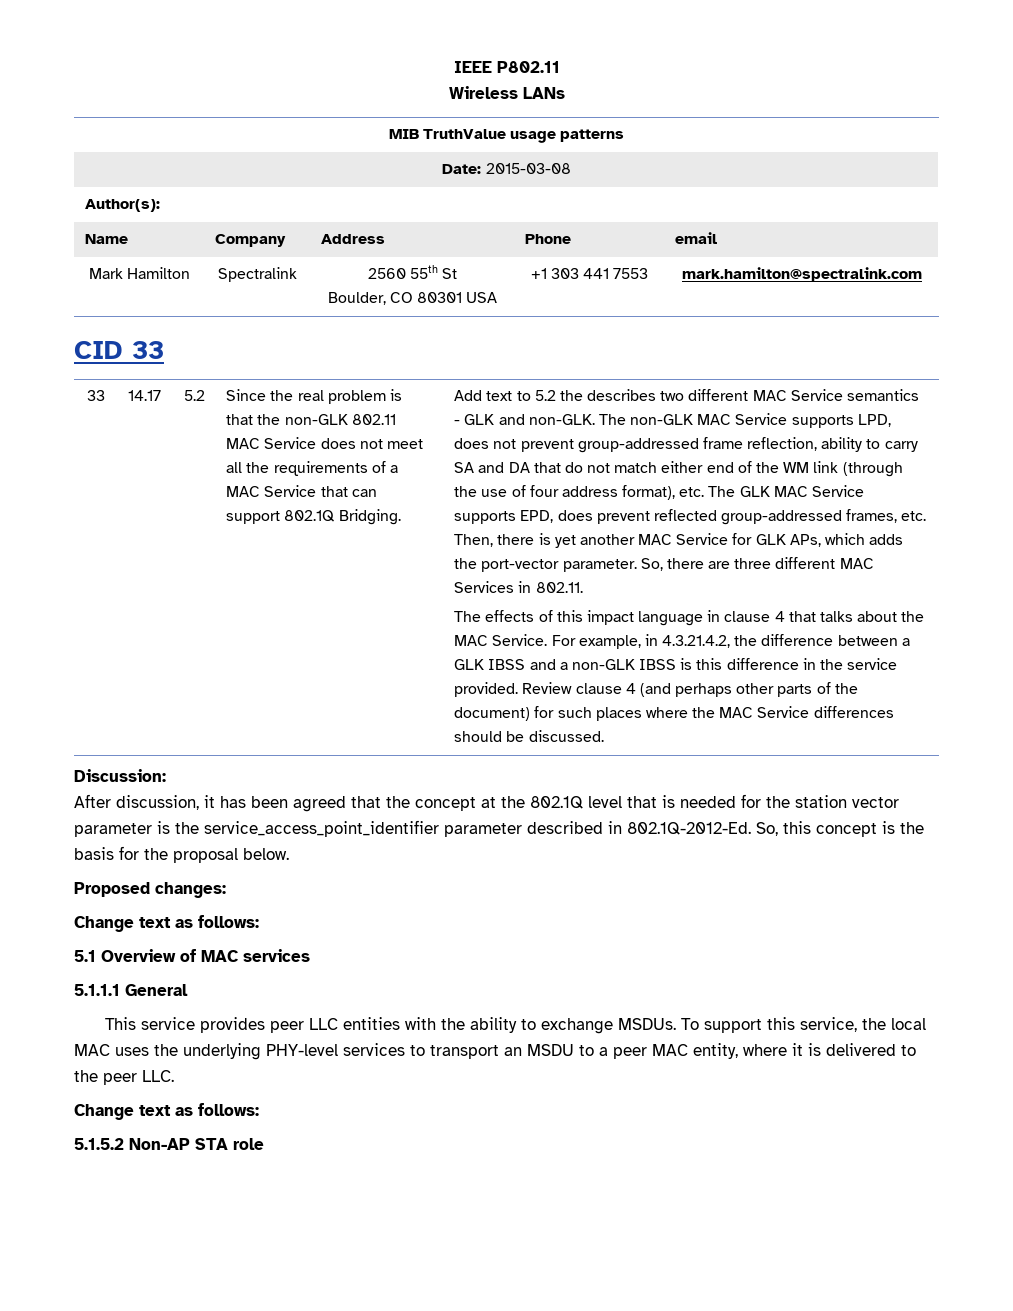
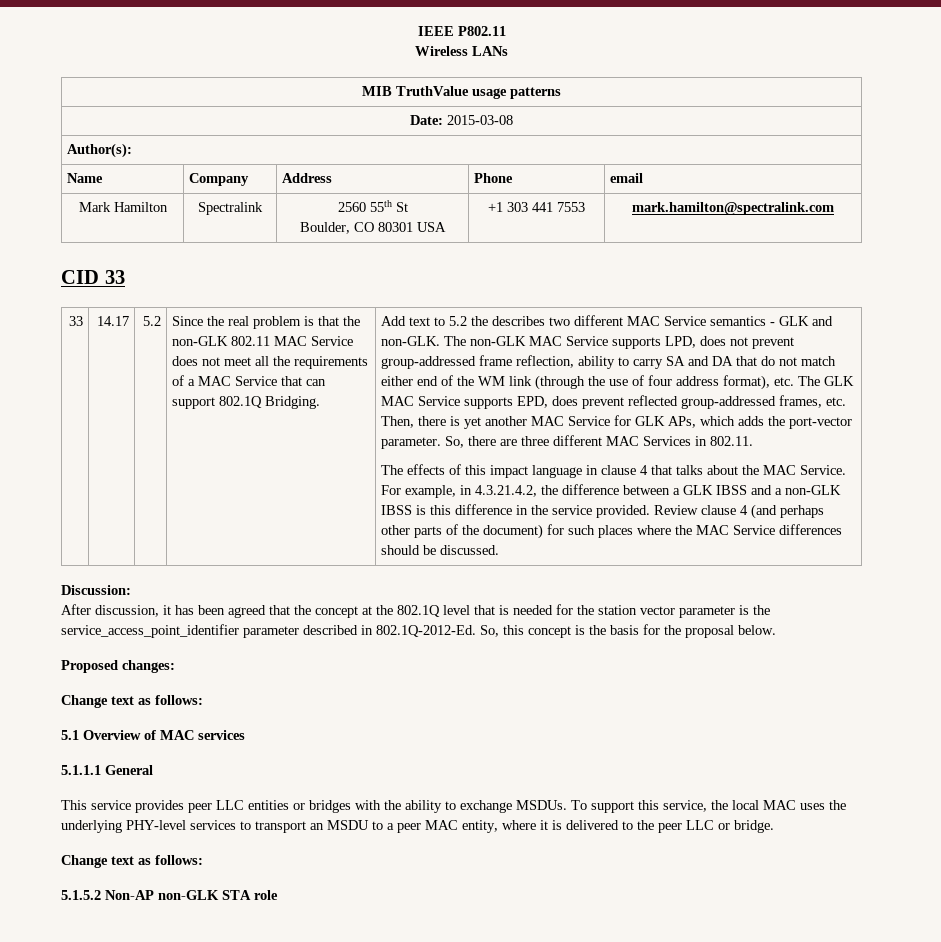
- This service provides peer LLC entities with the ability to exchange MSDUs.
+ This service provides peer LLC entities or bridges with the ability to exchange MSDUs.
- To support this service, the local MAC uses the underlying PHY-level services to transport an MSDU to a peer MAC entity, where it is delivered to the peer LLC.
+ To support this service, the local MAC uses the underlying PHY-level services to transport an MSDU to a peer MAC entity, where it is delivered to the peer LLC or bridge.
- 5.1.5.2 Non-AP STA role
+ 5.1.5.2 Non-AP non-GLK STA role

